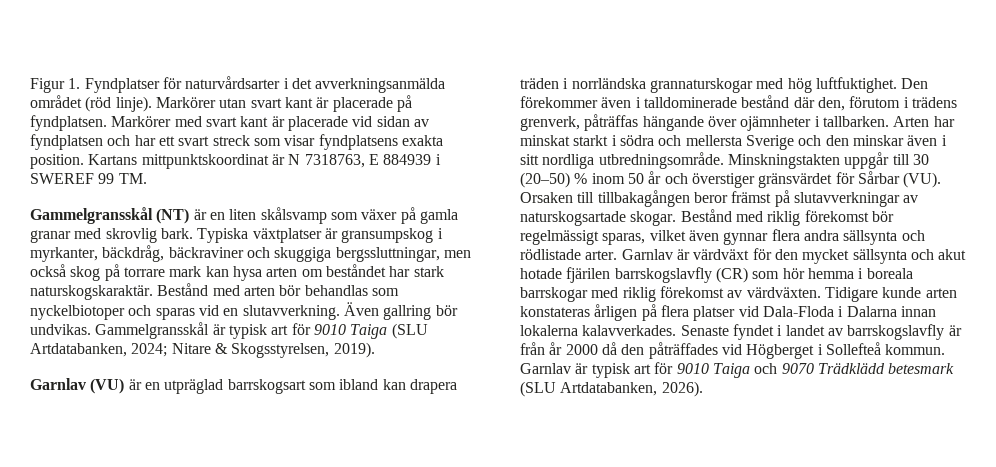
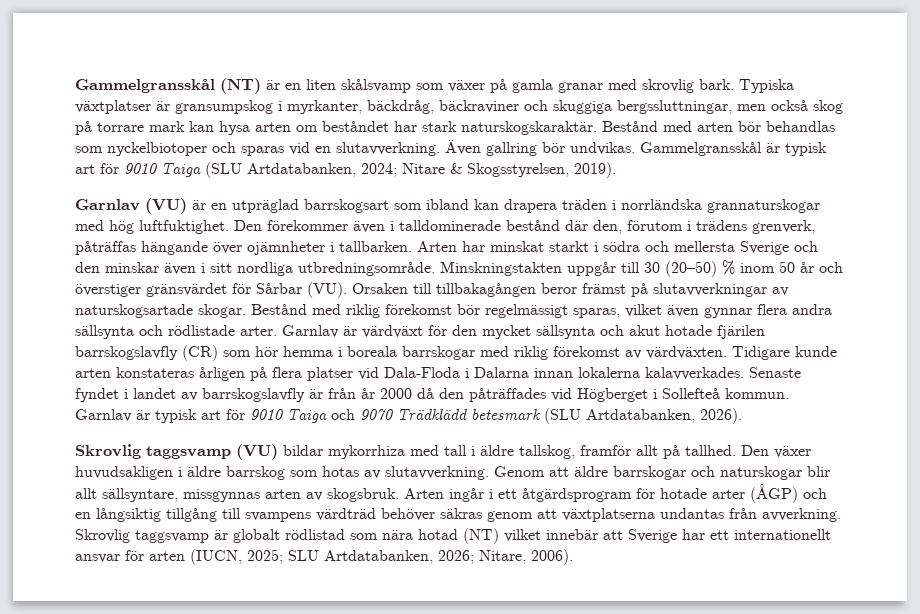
- Figur 1. Fyndplatser för naturvårdsarter i det avverkningsanmälda området (röd linje). Markörer utan svart kant är placerade på fyndplatsen. Markörer med svart kant är placerade vid sidan av fyndplatsen och har ett svart streck som visar fyndplatsens exakta position. Kartans mittpunktskoordinat är N 7318763, E 884939 i SWEREF 99 TM.
+ Skrovlig taggsvamp (VU) bildar mykorrhiza med tall i äldre tallskog, framför allt på tallhed. Den växer huvudsakligen i äldre barrskog som hotas av slutavverkning. Genom att äldre barrskogar och naturskogar blir allt sällsyntare, missgynnas arten av skogsbruk. Arten ingår i ett åtgärdsprogram för hotade arter (ÅGP) och en långsiktig tillgång till svampens värdträd behöver säkras genom att växtplatserna undantas från avverkning. Skrovlig taggsvamp är globalt rödlistad som nära hotad (NT) vilket innebär att Sverige har ett internationellt ansvar för arten (IUCN, 2025; SLU Artdatabanken, 2026; Nitare, 2006).

